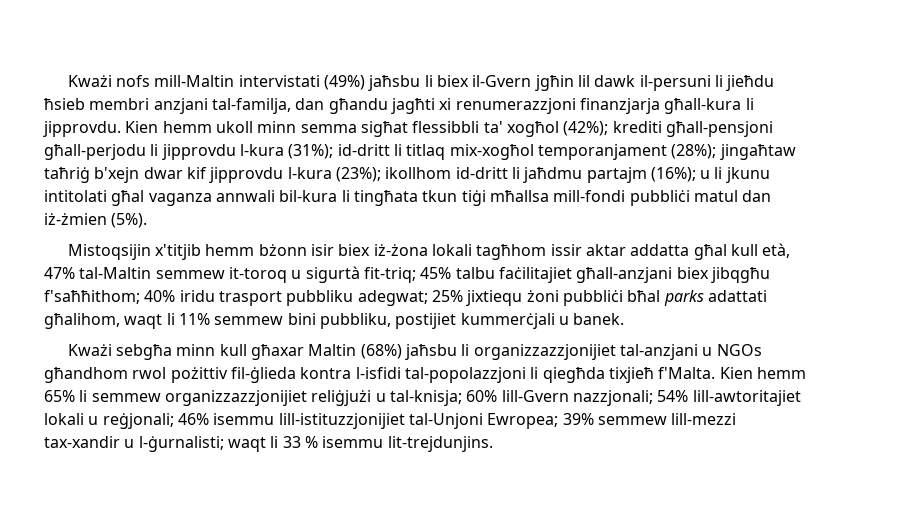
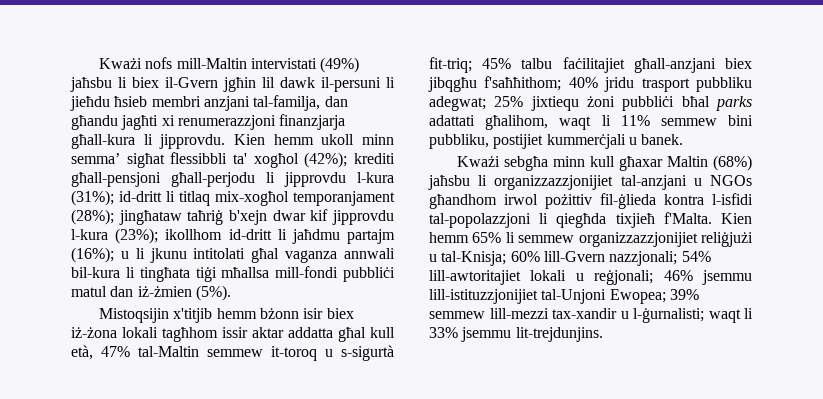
- Kien hemm ukoll minn semma sigħat flessibbli ta' xogħol (42%); krediti għall-pensjoni għall-perjodu li jipprovdu l-kura (31%); id-dritt li titlaq mix-xogħol temporanjament (28%); jingaħtaw taħriġ b'xejn dwar kif jipprovdu l-kura (23%); ikollhom id-dritt li jaħdmu partajm (16%); u li jkunu intitolati għal vaganza annwali bil-kura li tingħata tkun tiġi mħallsa mill-fondi pubbliċi matul dan iż-żmien (5%).
+ Kien hemm ukoll minn semma’ sigħat flessibbli ta' xogħol (42%); krediti għall-pensjoni għall-perjodu li jipprovdu l-kura (31%); id-dritt li titlaq mix-xogħol temporanjament (28%); jingħataw taħriġ b'xejn dwar kif jipprovdu l-kura (23%); ikollhom id-dritt li jaħdmu partajm (16%); u li jkunu intitolati għal vaganza annwali bil-kura li tingħata tiġi mħallsa mill-fondi pubbliċi matul dan iż-żmien (5%).
- Mistoqsijin x'titjib hemm bżonn isir biex iż-żona lokali tagħhom issir aktar addatta għal kull età, 47% tal-Maltin semmew it-toroq u sigurtà fit-triq; 45% talbu faċilitajiet għall-anzjani biex jibqgħu f'saħħithom; 40% iridu trasport pubbliku adegwat; 25% jixtiequ żoni pubbliċi bħal parks adattati għalihom, waqt li 11% semmew bini pubbliku, postijiet kummerċjali u banek.
+ Mistoqsijin x'titjib hemm bżonn isir biex iż-żona lokali tagħhom issir aktar addatta għal kull età, 47% tal-Maltin semmew it-toroq u s-sigurtà fit-triq; 45% talbu faċilitajiet għall-anzjani biex jibqgħu f'saħħithom; 40% jridu trasport pubbliku adegwat; 25% jixtiequ żoni pubbliċi bħal parks adattati għalihom, waqt li 11% semmew bini pubbliku, postijiet kummerċjali u banek.
- Kważi sebgħa minn kull għaxar Maltin (68%) jaħsbu li organizzazzjonijiet tal-anzjani u NGOs għandhom rwol pożittiv fil-ġlieda kontra l-isfidi tal-popolazzjoni li qiegħda tixjieħ f'Malta.
+ Kważi sebgħa minn kull għaxar Maltin (68%) jaħsbu li organizzazzjonijiet tal-anzjani u NGOs għandhom irwol pożittiv fil-ġlieda kontra l-isfidi tal-popolazzjoni li qiegħda tixjieħ f'Malta.
- Kien hemm 65% li semmew organizzazzjonijiet reliġjużi u tal-knisja; 60% lill-Gvern nazzjonali; 54% lill-awtoritajiet lokali u reġjonali; 46% isemmu lill-istituzzjonijiet tal-Unjoni Ewropea; 39% semmew lill-mezzi tax-xandir u l-ġurnalisti; waqt li 33 % isemmu lit-trejdunjins.
+ Kien hemm 65% li semmew organizzazzjonijiet reliġjużi u tal-Knisja; 60% lill-Gvern nazzjonali; 54% lill-awtoritajiet lokali u reġjonali; 46% jsemmu lill-istituzzjonijiet tal-Unjoni Ewopea; 39% semmew lill-mezzi tax-xandir u l-ġurnalisti; waqt li 33% jsemmu lit-trejdunjins.

